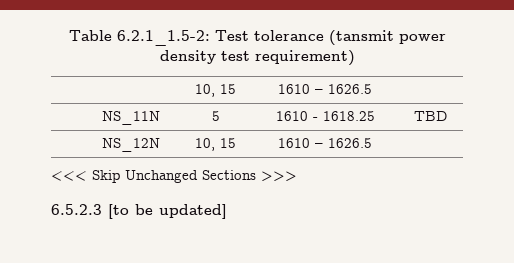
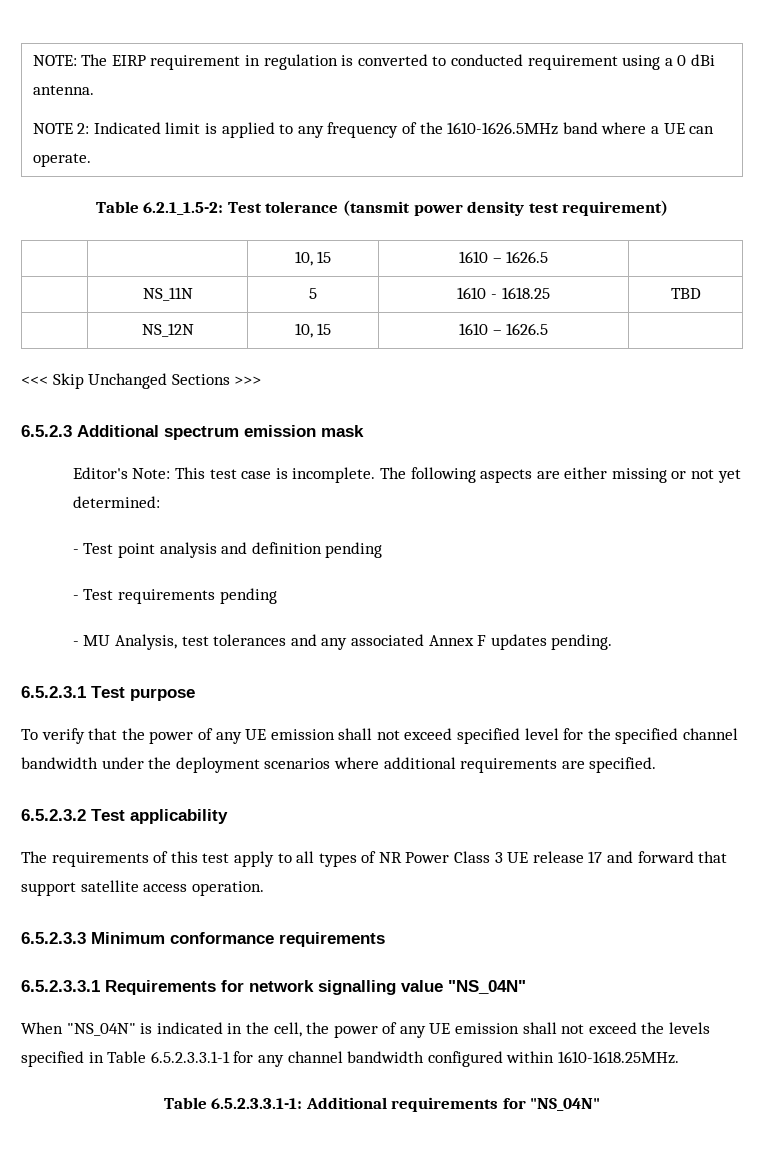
+ NOTE: The EIRP requirement in regulation is converted to conducted requirement using a 0 dBi antenna.
+ NOTE 2: Indicated limit is applied to any frequency of the 1610-1626.5MHz band where a UE can operate.
- 6.5.2.3 [to be updated]
+ 6.5.2.3 Additional spectrum emission mask
+ Editor's Note: This test case is incomplete. The following aspects are either missing or not yet determined:
+ - Test point analysis and definition pending
+ - Test requirements pending
+ - MU Analysis, test tolerances and any associated Annex F updates pending.
+ 6.5.2.3.1 Test purpose
+ To verify that the power of any UE emission shall not exceed specified level for the specified channel bandwidth under the deployment scenarios where additional requirements are specified.
+ 6.5.2.3.2 Test applicability
+ The requirements of this test apply to all types of NR Power Class 3 UE release 17 and forward that support satellite access operation.
+ 6.5.2.3.3 Minimum conformance requirements
+ 6.5.2.3.3.1 Requirements for network signalling value "NS_04N"
+ When "NS_04N" is indicated in the cell, the power of any UE emission shall not exceed the levels specified in Table 6.5.2.3.3.1-1 for any channel bandwidth configured within 1610-1618.25MHz.
+ Table 6.5.2.3.3.1-1: Additional requirements for "NS_04N"

